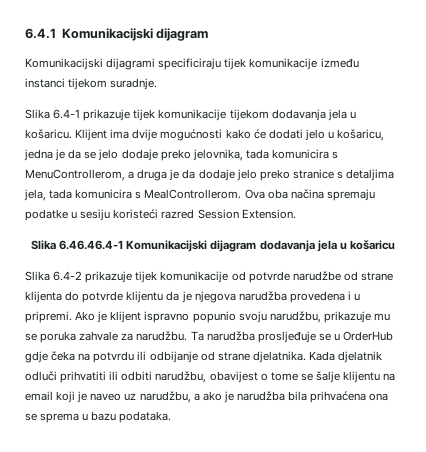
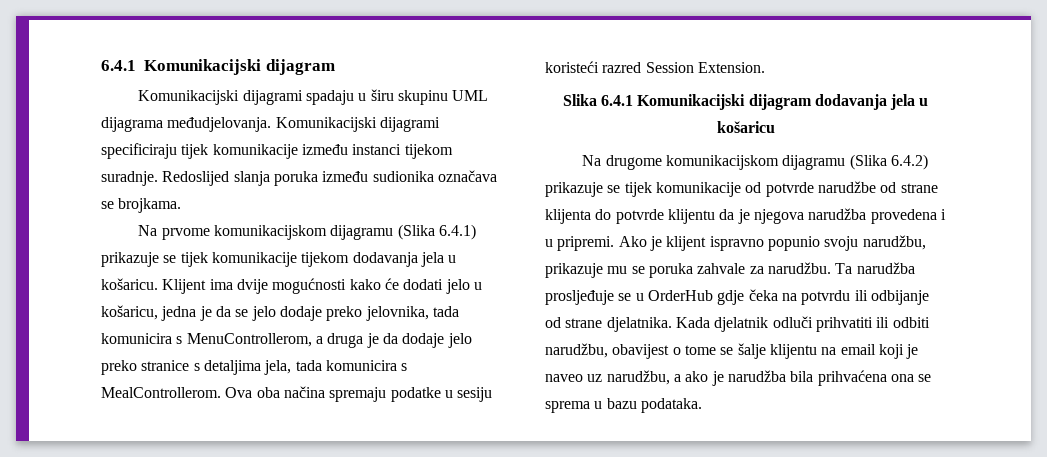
- Komunikacijski dijagrami specificiraju tijek komunikacije između instanci tijekom suradnje.
- Slika 6.4-1 prikazuje tijek komunikacije tijekom dodavanja jela u košaricu.
+ Komunikacijski dijagrami spadaju u širu skupinu UML dijagrama međudjelovanja. Komunikacijski dijagrami specificiraju tijek komunikacije između instanci tijekom suradnje. Redoslijed slanja poruka između sudionika označava se brojkama.
+ Na prvome komunikacijskom dijagramu (Slika 6.4.1) prikazuje se tijek komunikacije tijekom dodavanja jela u košaricu.
- Slika 6.46.46.4-1 Komunikacijski dijagram dodavanja jela u košaricu
+ Slika 6.4.1 Komunikacijski dijagram dodavanja jela u košaricu
- Slika 6.4-2 prikazuje tijek komunikacije od potvrde narudžbe od strane klijenta do potvrde klijentu da je njegova narudžba provedena i u pripremi.
+ Na drugome komunikacijskom dijagramu (Slika 6.4.2) prikazuje se tijek komunikacije od potvrde narudžbe od strane klijenta do potvrde klijentu da je njegova narudžba provedena i u pripremi.

